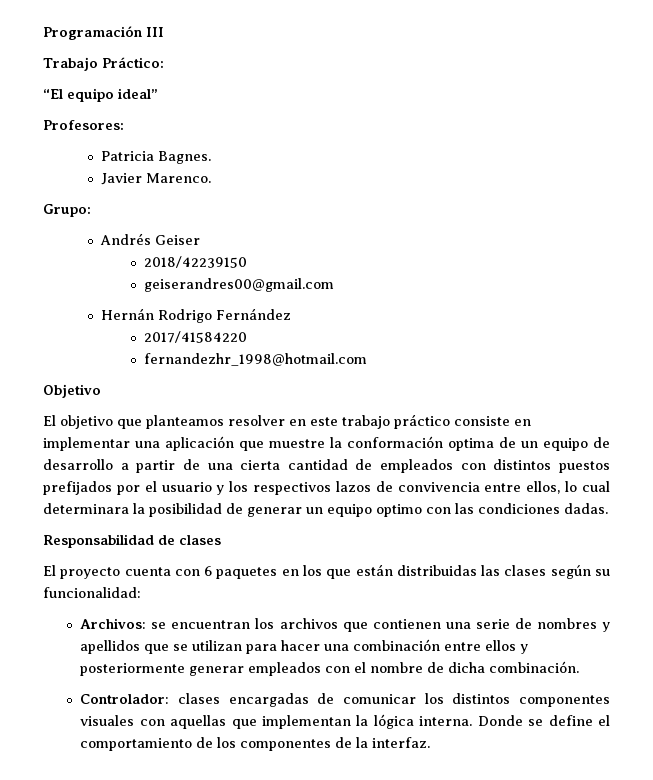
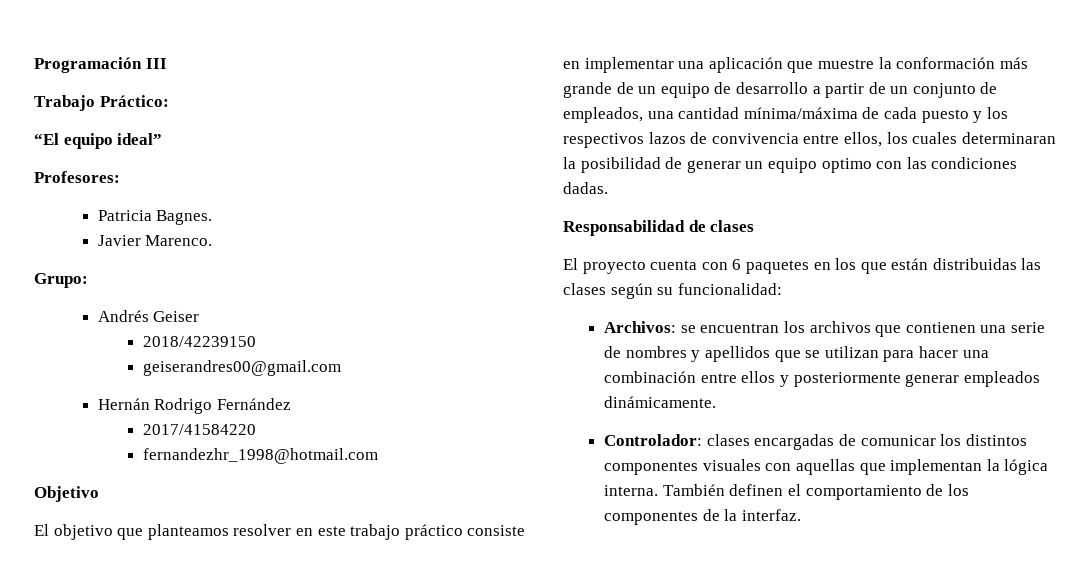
- El objetivo que planteamos resolver en este trabajo práctico consiste en implementar una aplicación que muestre la conformación optima de un equipo de desarrollo a partir de una cierta cantidad de empleados con distintos puestos prefijados por el usuario y los respectivos lazos de convivencia entre ellos, lo cual determinara la posibilidad de generar un equipo optimo con las condiciones dadas.
+ El objetivo que planteamos resolver en este trabajo práctico consiste en implementar una aplicación que muestre la conformación más grande de un equipo de desarrollo a partir de un conjunto de empleados, una cantidad mínima/máxima de cada puesto y los respectivos lazos de convivencia entre ellos, los cuales determinaran la posibilidad de generar un equipo optimo con las condiciones dadas.
- Archivos: se encuentran los archivos que contienen una serie de nombres y apellidos que se utilizan para hacer una combinación entre ellos y posteriormente generar empleados con el nombre de dicha combinación.
+ Archivos: se encuentran los archivos que contienen una serie de nombres y apellidos que se utilizan para hacer una combinación entre ellos y posteriormente generar empleados dinámicamente.
- Donde se define el comportamiento de los componentes de la interfaz.
+ También definen el comportamiento de los componentes de la interfaz.

